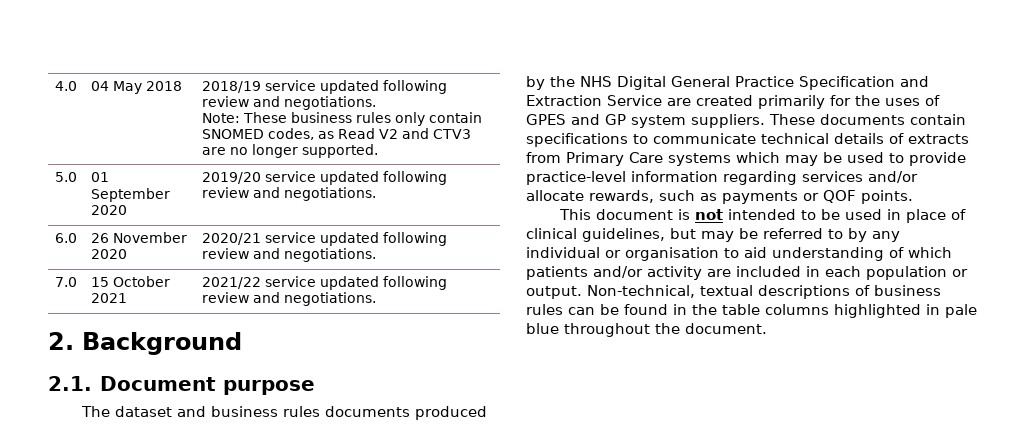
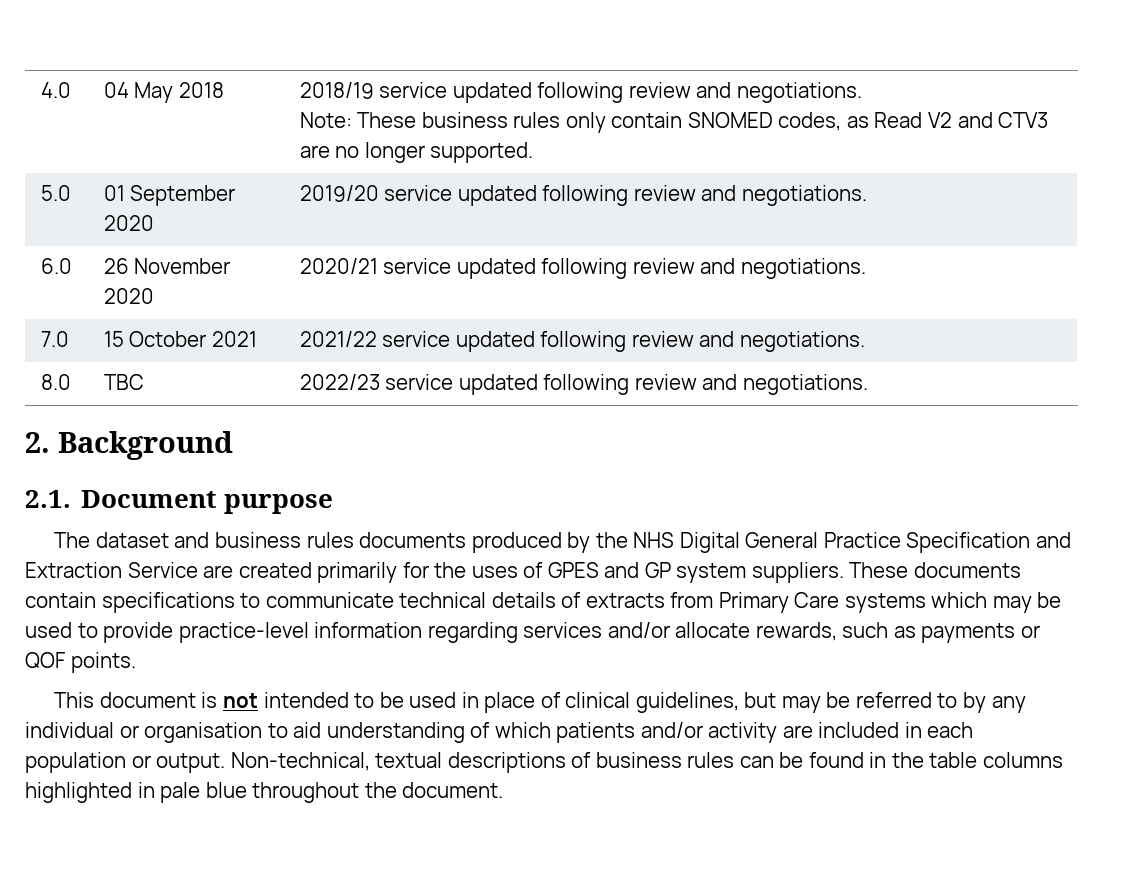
+ 8.0 | TBC | 2022/23 service updated following review and negotiations.

